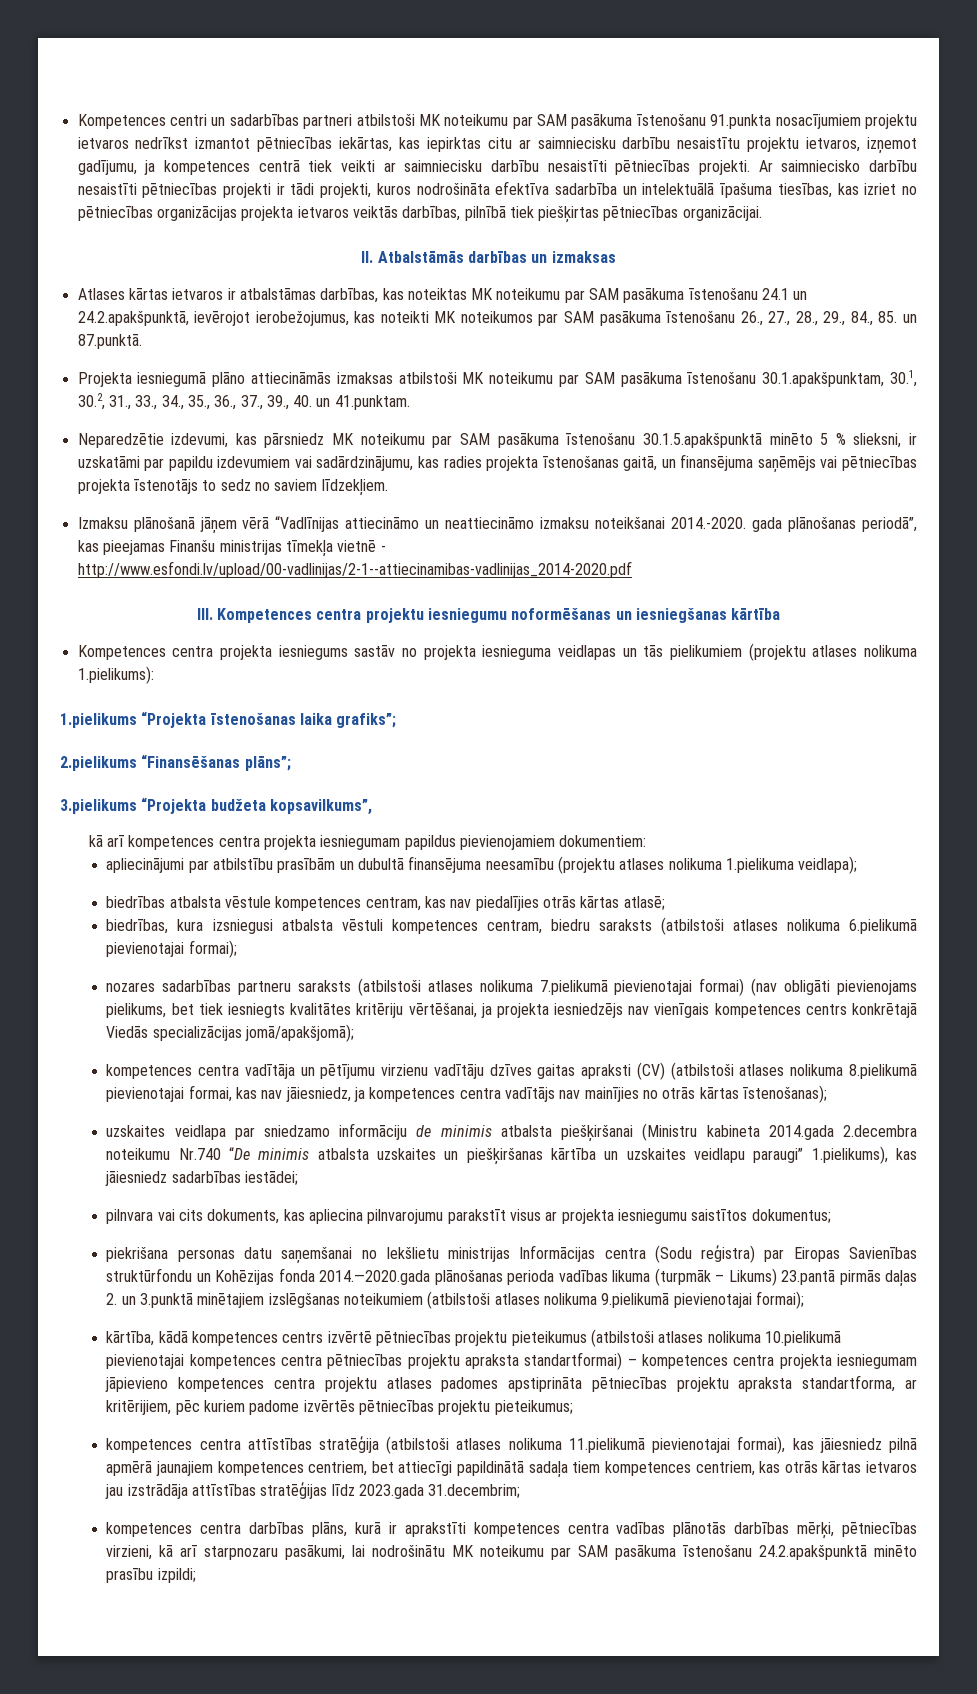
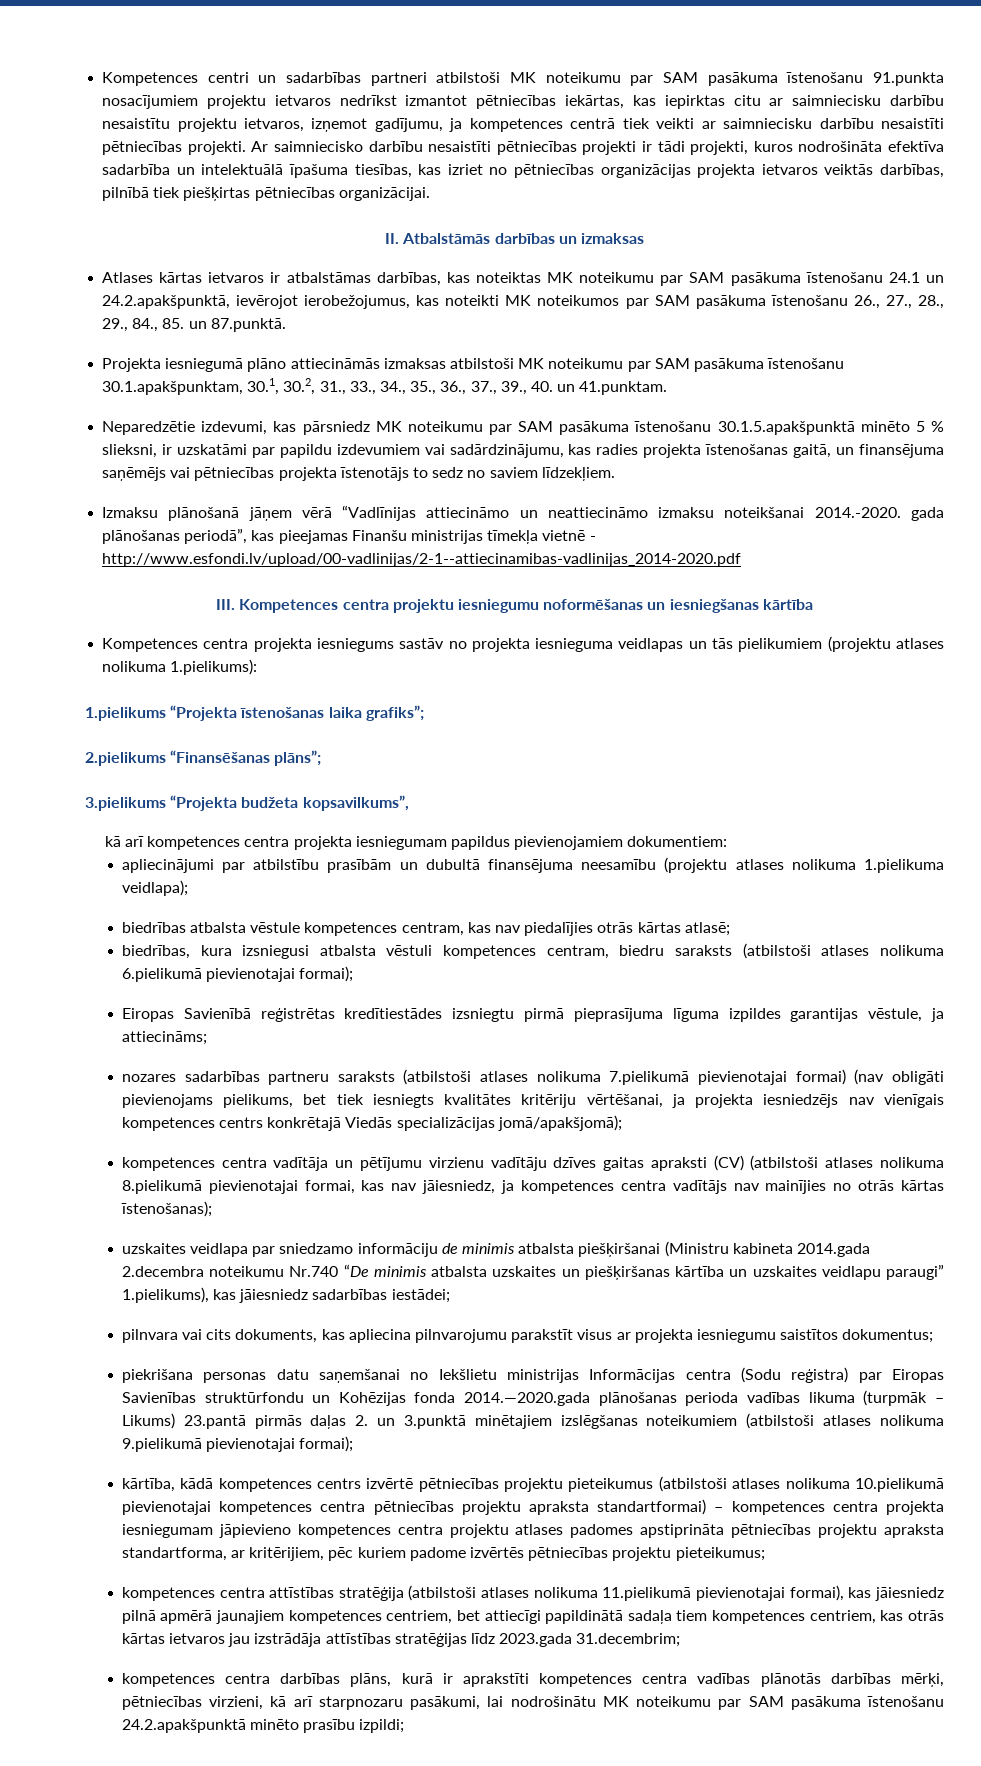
+ Eiropas Savienībā reģistrētas kredītiestādes izsniegtu pirmā pieprasījuma līguma izpildes garantijas vēstule, ja attiecināms;

